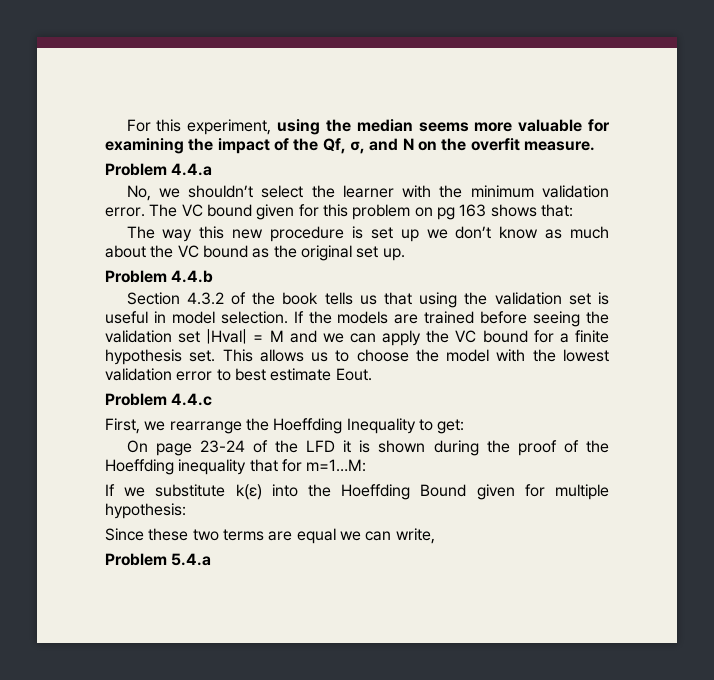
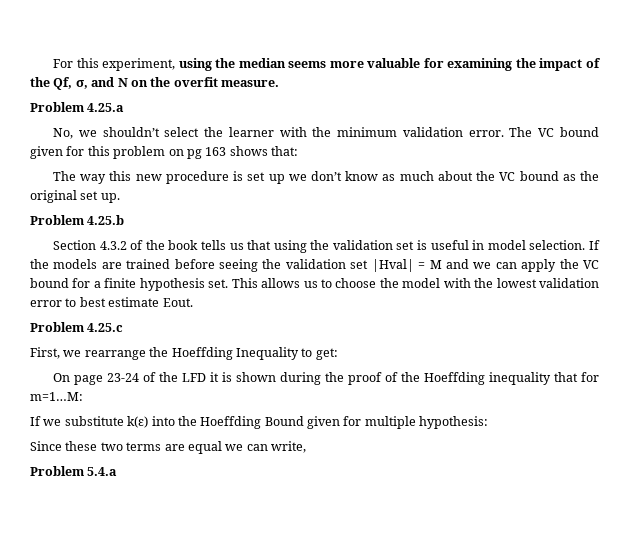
- Problem 4.4.a
+ Problem 4.25.a
- Problem 4.4.b
+ Problem 4.25.b
- Problem 4.4.c
+ Problem 4.25.c

